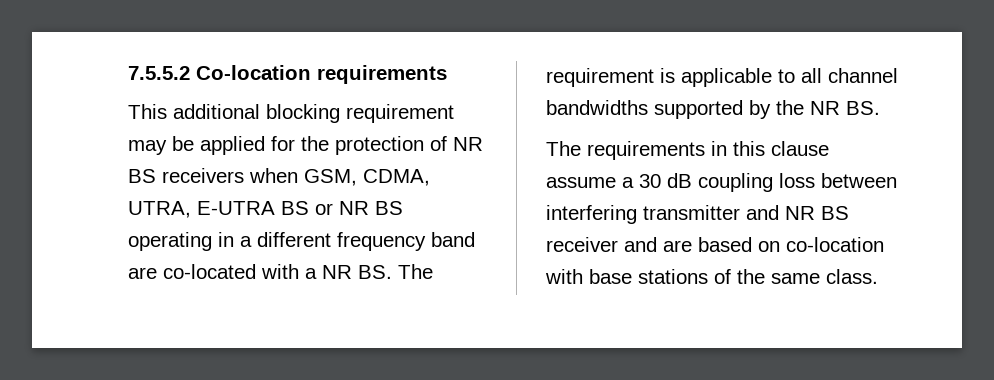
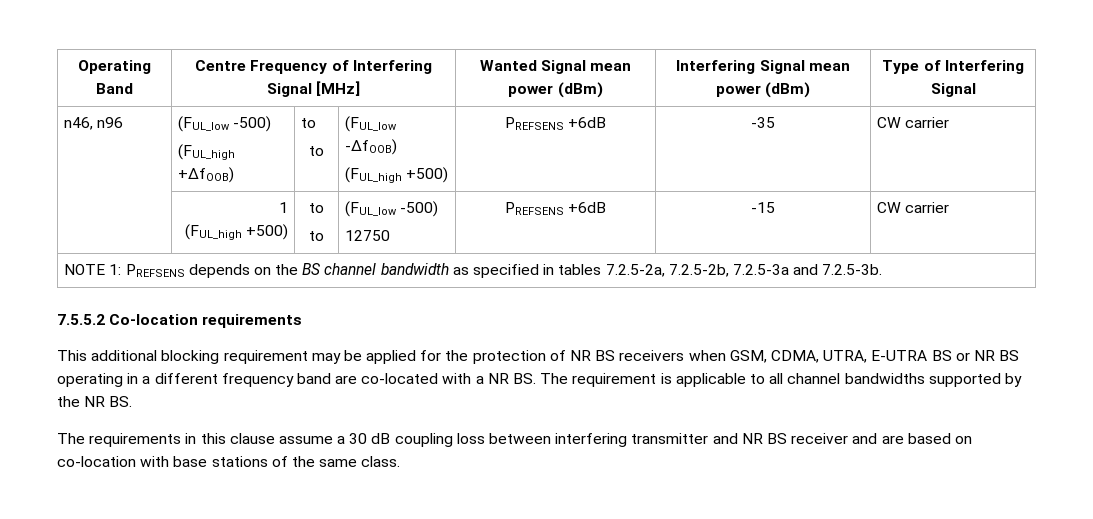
+ Operating Band | Centre Frequency of Interfering Signal [MHz] | Wanted Signal mean power (dBm) | Interfering Signal mean power (dBm) | Type of Interfering Signal
+ n46, n96 | (FUL_low -500)
+ (FUL_high +ΔfOOB) | to
+ to | (FUL_low -ΔfOOB)
+ (FUL_high +500) | PREFSENS +6dB | -35 | CW carrier
+ | 1
+ (FUL_high +500) | to
+ to | (FUL_low -500)
+ 12750 | PREFSENS +6dB | -15 | CW carrier
+ NOTE 1: PREFSENS depends on the BS channel bandwidth as specified in tables 7.2.5-2a, 7.2.5-2b, 7.2.5-3a and 7.2.5-3b.

